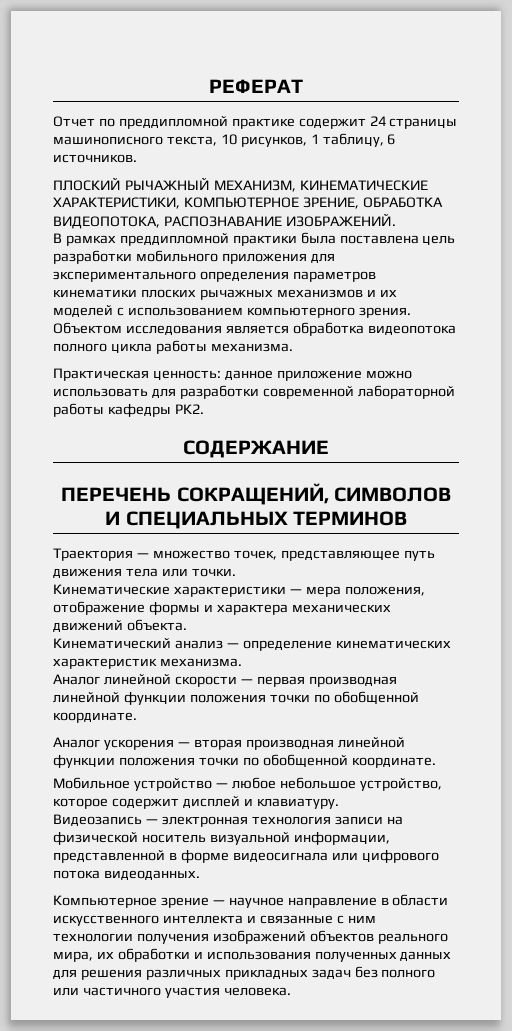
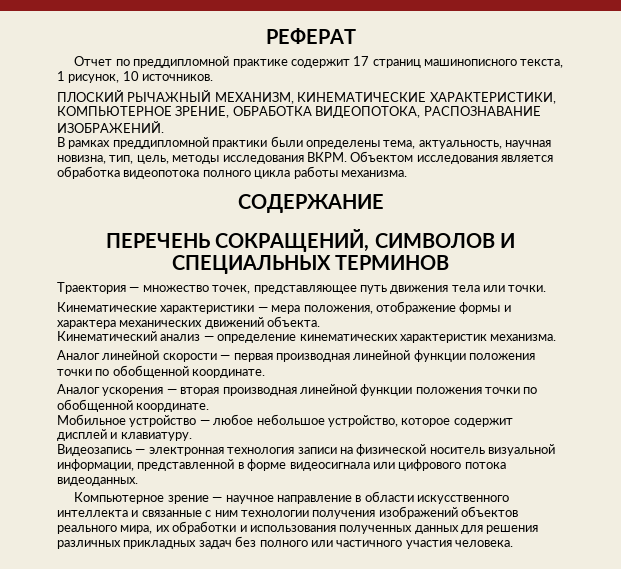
- Отчет по преддипломной практике содержит 24 страницы машинописного текста, 10 рисунков, 1 таблицу, 6 источников.
+ Отчет по преддипломной практике содержит 17 страниц машинописного текста, 1 рисунок, 10 источников.
- В рамках преддипломной практики была поставлена цель разработки мобильного приложения для экспериментального определения параметров кинематики плоских рычажных механизмов и их моделей с использованием компьютерного зрения.
+ В рамках преддипломной практики были определены тема, актуальность, научная новизна, тип, цель, методы исследования ВКРМ.
- Практическая ценность: данное приложение можно использовать для разработки современной лабораторной работы кафедры РК2.

